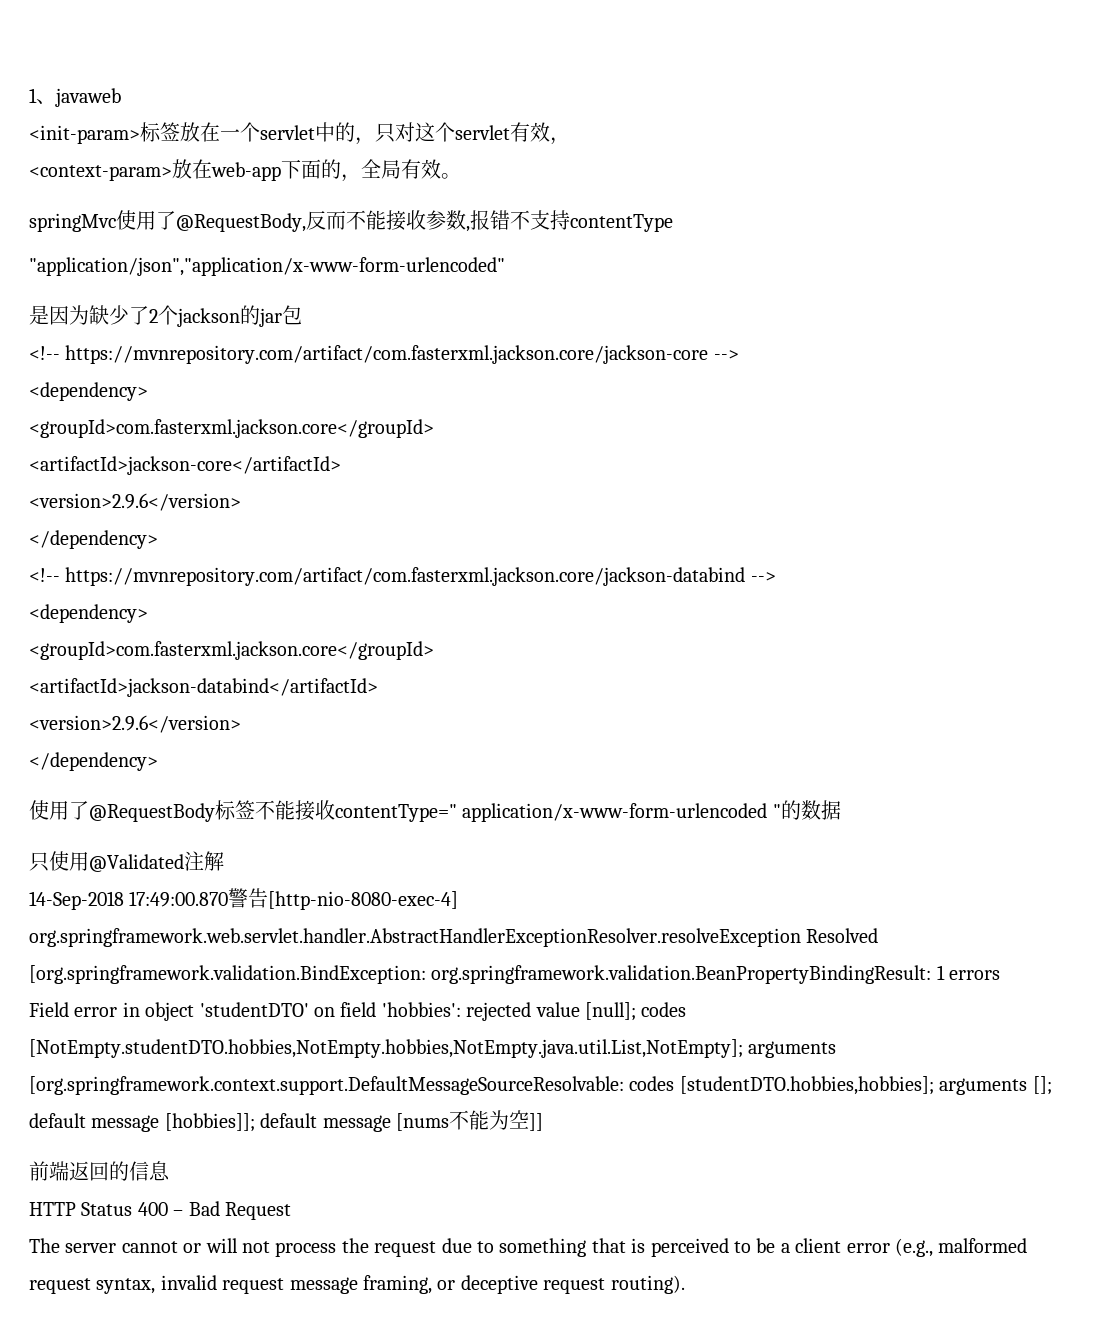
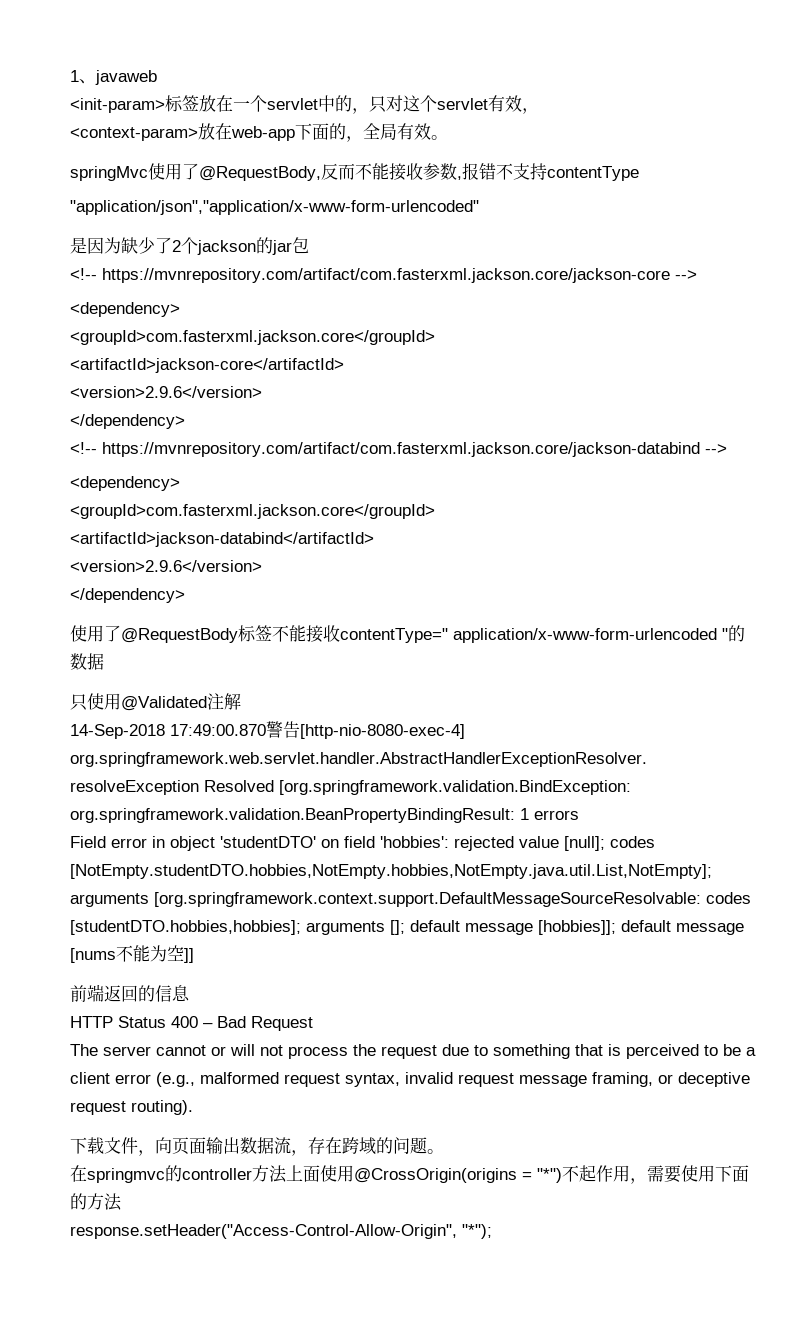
+ 下载文件，向页面输出数据流，存在跨域的问题。
+ 在springmvc的controller方法上面使用@CrossOrigin(origins = "*")不起作用，需要使用下面的方法
+ response.setHeader("Access-Control-Allow-Origin", "*");

